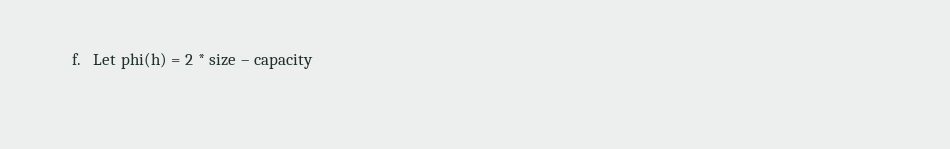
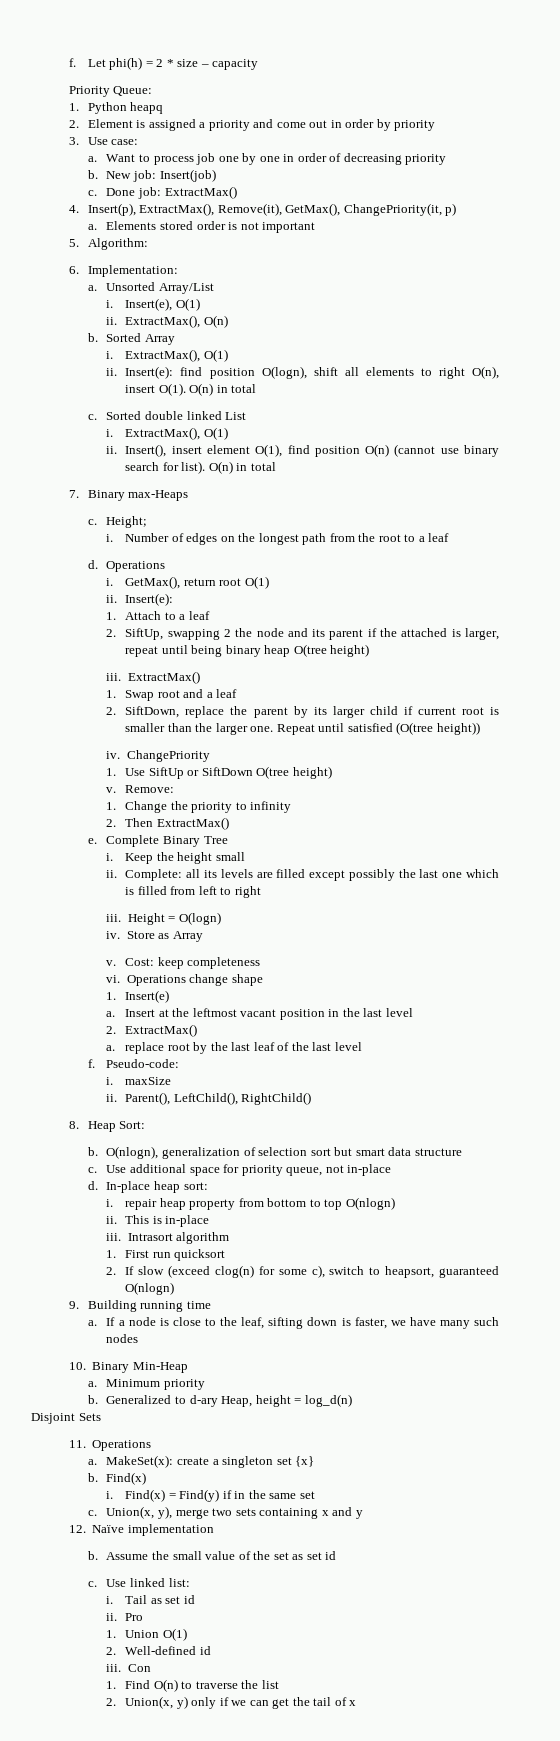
+ Priority Queue:
+ 1. Python heapq
+ 2. Element is assigned a priority and come out in order by priority
+ 3. Use case:
+ a. Want to process job one by one in order of decreasing priority
+ b. New job: Insert(job)
+ c. Done job: ExtractMax()
+ 4. Insert(p), ExtractMax(), Remove(it), GetMax(), ChangePriority(it, p)
+ a. Elements stored order is not important
+ 5. Algorithm:
+ 6. Implementation:
+ a. Unsorted Array/List
+ i. Insert(e), O(1)
+ ii. ExtractMax(), O(n)
+ b. Sorted Array
+ i. ExtractMax(), O(1)
+ ii. Insert(e): find position O(logn), shift all elements to right O(n), insert O(1). O(n) in total
+ c. Sorted double linked List
+ i. ExtractMax(), O(1)
+ ii. Insert(), insert element O(1), find position O(n) (cannot use binary search for list). O(n) in total
+ 7. Binary max-Heaps
+ c. Height;
+ i. Number of edges on the longest path from the root to a leaf
+ d. Operations
+ i. GetMax(), return root O(1)
+ ii. Insert(e):
+ 1. Attach to a leaf
+ 2. SiftUp, swapping 2 the node and its parent if the attached is larger, repeat until being binary heap O(tree height)
+ iii. ExtractMax()
+ 1. Swap root and a leaf
+ 2. SiftDown, replace the parent by its larger child if current root is smaller than the larger one. Repeat until satisfied (O(tree height))
+ iv. ChangePriority
+ 1. Use SiftUp or SiftDown O(tree height)
+ v. Remove:
+ 1. Change the priority to infinity
+ 2. Then ExtractMax()
+ e. Complete Binary Tree
+ i. Keep the height small
+ ii. Complete: all its levels are filled except possibly the last one which is filled from left to right
+ iii. Height = O(logn)
+ iv. Store as Array
+ v. Cost: keep completeness
+ vi. Operations change shape
+ 1. Insert(e)
+ a. Insert at the leftmost vacant position in the last level
+ 2. ExtractMax()
+ a. replace root by the last leaf of the last level
+ f. Pseudo-code:
+ i. maxSize
+ ii. Parent(), LeftChild(), RightChild()
+ 8. Heap Sort:
+ b. O(nlogn), generalization of selection sort but smart data structure
+ c. Use additional space for priority queue, not in-place
+ d. In-place heap sort:
+ i. repair heap property from bottom to top O(nlogn)
+ ii. This is in-place
+ iii. Intrasort algorithm
+ 1. First run quicksort
+ 2. If slow (exceed clog(n) for some c), switch to heapsort, guaranteed O(nlogn)
+ 9. Building running time
+ a. If a node is close to the leaf, sifting down is faster, we have many such nodes
+ 10. Binary Min-Heap
+ a. Minimum priority
+ b. Generalized to d-ary Heap, height = log_d(n)
+ Disjoint Sets
+ 11. Operations
+ a. MakeSet(x): create a singleton set {x}
+ b. Find(x)
+ i. Find(x) = Find(y) if in the same set
+ c. Union(x, y), merge two sets containing x and y
+ 12. Naïve implementation
+ b. Assume the small value of the set as set id
+ c. Use linked list:
+ i. Tail as set id
+ ii. Pro
+ 1. Union O(1)
+ 2. Well-defined id
+ iii. Con
+ 1. Find O(n) to traverse the list
+ 2. Union(x, y) only if we can get the tail of x

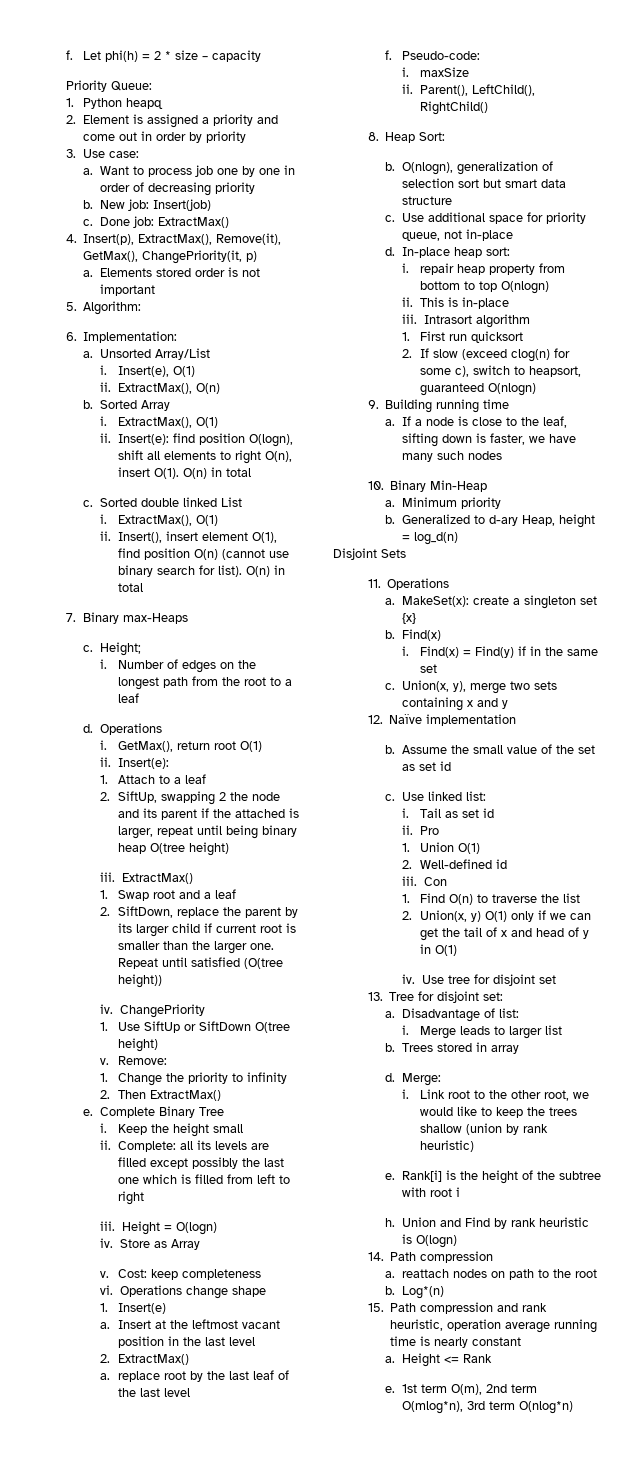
- 2. Union(x, y) only if we can get the tail of x
+ 2. Union(x, y) O(1) only if we can get the tail of x and head of y in O(1)
+ iv. Use tree for disjoint set
+ 13. Tree for disjoint set:
+ a. Disadvantage of list:
+ i. Merge leads to larger list
+ b. Trees stored in array
+ d. Merge:
+ i. Link root to the other root, we would like to keep the trees shallow (union by rank heuristic)
+ e. Rank[i] is the height of the subtree with root i
+ h. Union and Find by rank heuristic is O(logn)
+ 14. Path compression
+ a. reattach nodes on path to the root
+ b. Log*(n)
+ 15. Path compression and rank heuristic, operation average running time is nearly constant
+ a. Height <= Rank
+ e. 1st term O(m), 2nd term O(mlog*n), 3rd term O(nlog*n)

